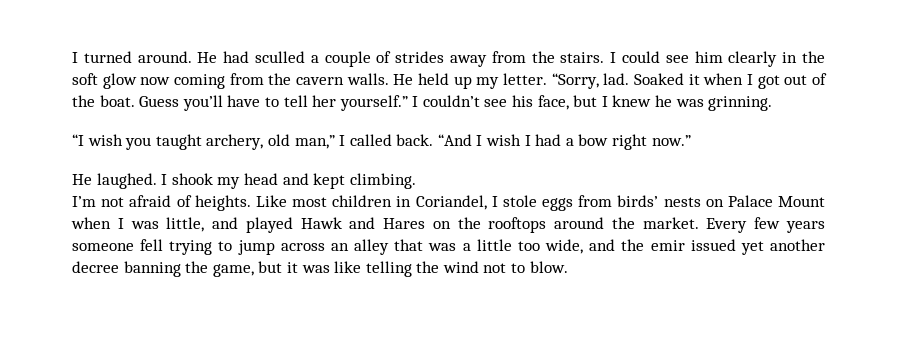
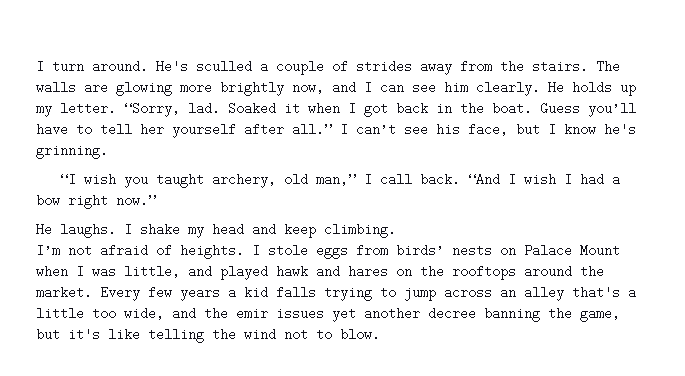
- I turned around. He had sculled a couple of strides away from the stairs.
+ I turn around. He's sculled a couple of strides away from the stairs.
- I could see him clearly in the soft glow now coming from the cavern walls. He held up my letter.
+ The walls are glowing more brightly now, and I can see him clearly. He holds up my letter.
- Soaked it when I got out of the boat.
+ Soaked it when I got back in the boat.
- Guess you’ll have to tell her yourself.” I couldn’t see his face, but I knew he was grinning.
+ Guess you’ll have to tell her yourself after all.” I can’t see his face, but I know he's grinning.
- “I wish you taught archery, old man,” I called back.
+ “I wish you taught archery, old man,” I call back.
- He laughed. I shook my head and kept climbing.
+ He laughs. I shake my head and keep climbing.
- Like most children in Coriandel, I stole eggs from birds’ nests on Palace Mount when I was little, and played Hawk and Hares on the rooftops around the market.
+ I stole eggs from birds’ nests on Palace Mount when I was little, and played hawk and hares on the rooftops around the market.
- Every few years someone fell trying to jump across an alley that was a little too wide, and the emir issued yet another decree banning the game, but it was like telling the wind not to blow.
+ Every few years a kid falls trying to jump across an alley that's a little too wide, and the emir issues yet another decree banning the game, but it's like telling the wind not to blow.

